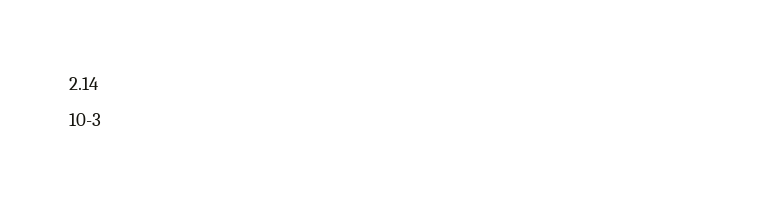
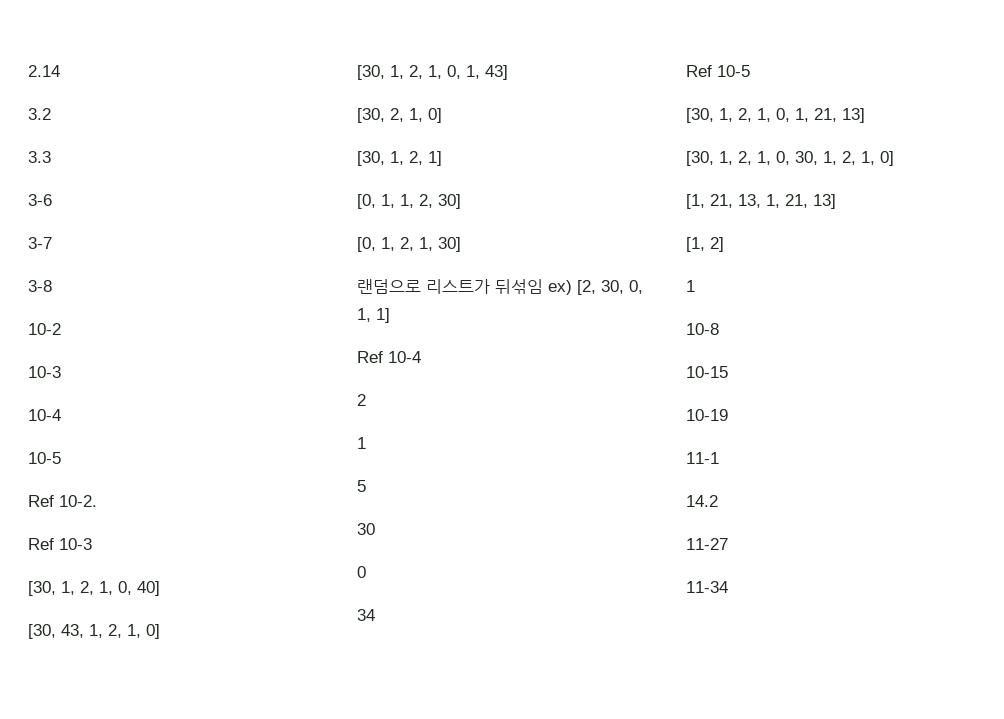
+ 3.2
+ 3.3
+ 3-6
+ 3-7
+ 3-8
+ 10-2
  10-3
+ 10-4
+ 10-5
+ Ref 10-2.
+ Ref 10-3
+ [30, 1, 2, 1, 0, 40]
+ [30, 43, 1, 2, 1, 0]
+ [30, 1, 2, 1, 0, 1, 43]
+ [30, 2, 1, 0]
+ [30, 1, 2, 1]
+ [0, 1, 1, 2, 30]
+ [0, 1, 2, 1, 30]
+ 랜덤으로 리스트가 뒤섞임 ex) [2, 30, 0, 1, 1]
+ Ref 10-4
+ 2
+ 1
+ 5
+ 30
+ 0
+ 34
+ Ref 10-5
+ [30, 1, 2, 1, 0, 1, 21, 13]
+ [30, 1, 2, 1, 0, 30, 1, 2, 1, 0]
+ [1, 21, 13, 1, 21, 13]
+ [1, 2]
+ 1
+ 10-8
+ 10-15
+ 10-19
+ 11-1
+ 14.2
+ 11-27
+ 11-34

